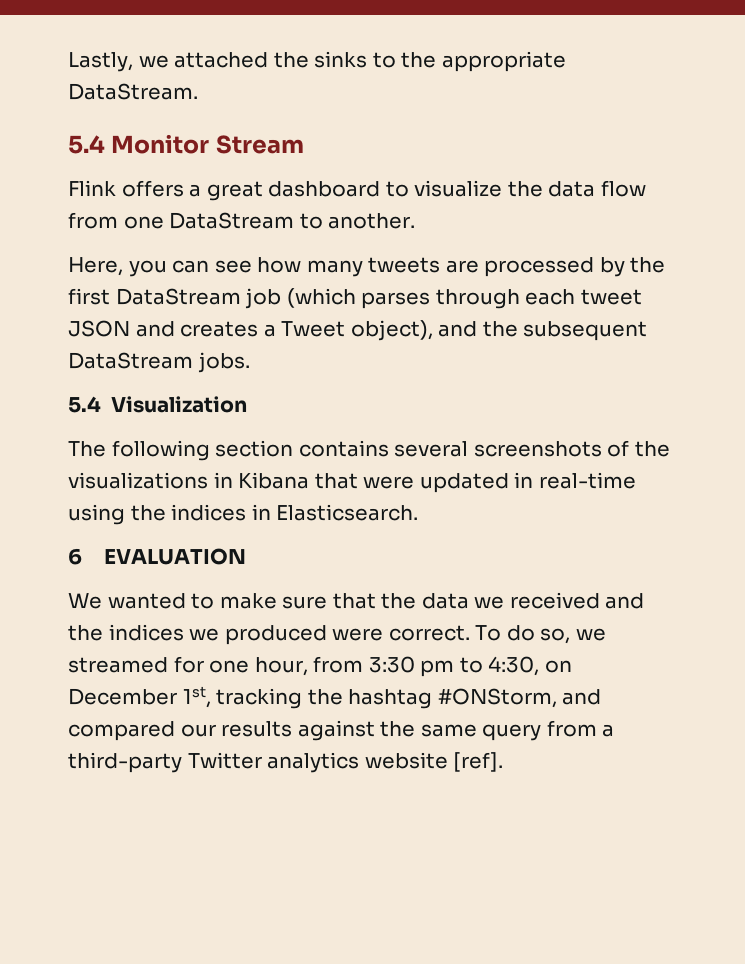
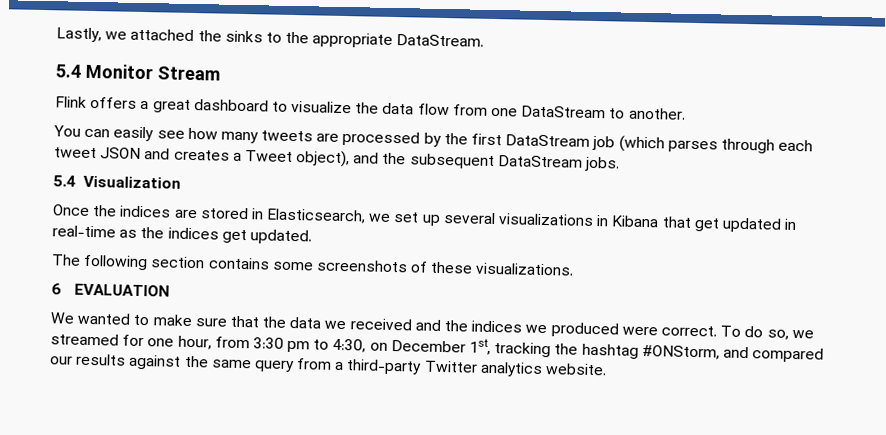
- Here, you can see how many tweets are processed by the first DataStream job (which parses through each tweet JSON and creates a Tweet object), and the subsequent DataStream jobs.
+ You can easily see how many tweets are processed by the first DataStream job (which parses through each tweet JSON and creates a Tweet object), and the subsequent DataStream jobs.
+ Once the indices are stored in Elasticsearch, we set up several visualizations in Kibana that get updated in real-time as the indices get updated.
- The following section contains several screenshots of the visualizations in Kibana that were updated in real-time using the indices in Elasticsearch.
+ The following section contains some screenshots of these visualizations.
- To do so, we streamed for one hour, from 3:30 pm to 4:30, on December 1st, tracking the hashtag #ONStorm, and compared our results against the same query from a third-party Twitter analytics website [ref].
+ To do so, we streamed for one hour, from 3:30 pm to 4:30, on December 1st, tracking the hashtag #ONStorm, and compared our results against the same query from a third-party Twitter analytics website.

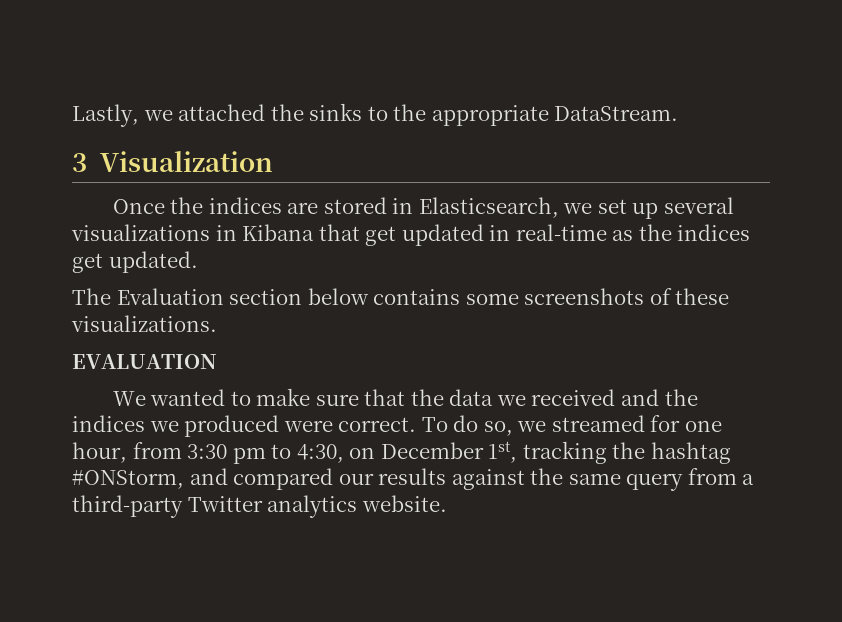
- 5.4 Monitor Stream
- Flink offers a great dashboard to visualize the data flow from one DataStream to another.
- You can easily see how many tweets are processed by the first DataStream job (which parses through each tweet JSON and creates a Tweet object), and the subsequent DataStream jobs.
- 5.4 Visualization
+ 3 Visualization
- The following section contains some screenshots of these visualizations.
+ The Evaluation section below contains some screenshots of these visualizations.
- 6 EVALUATION
+ EVALUATION

